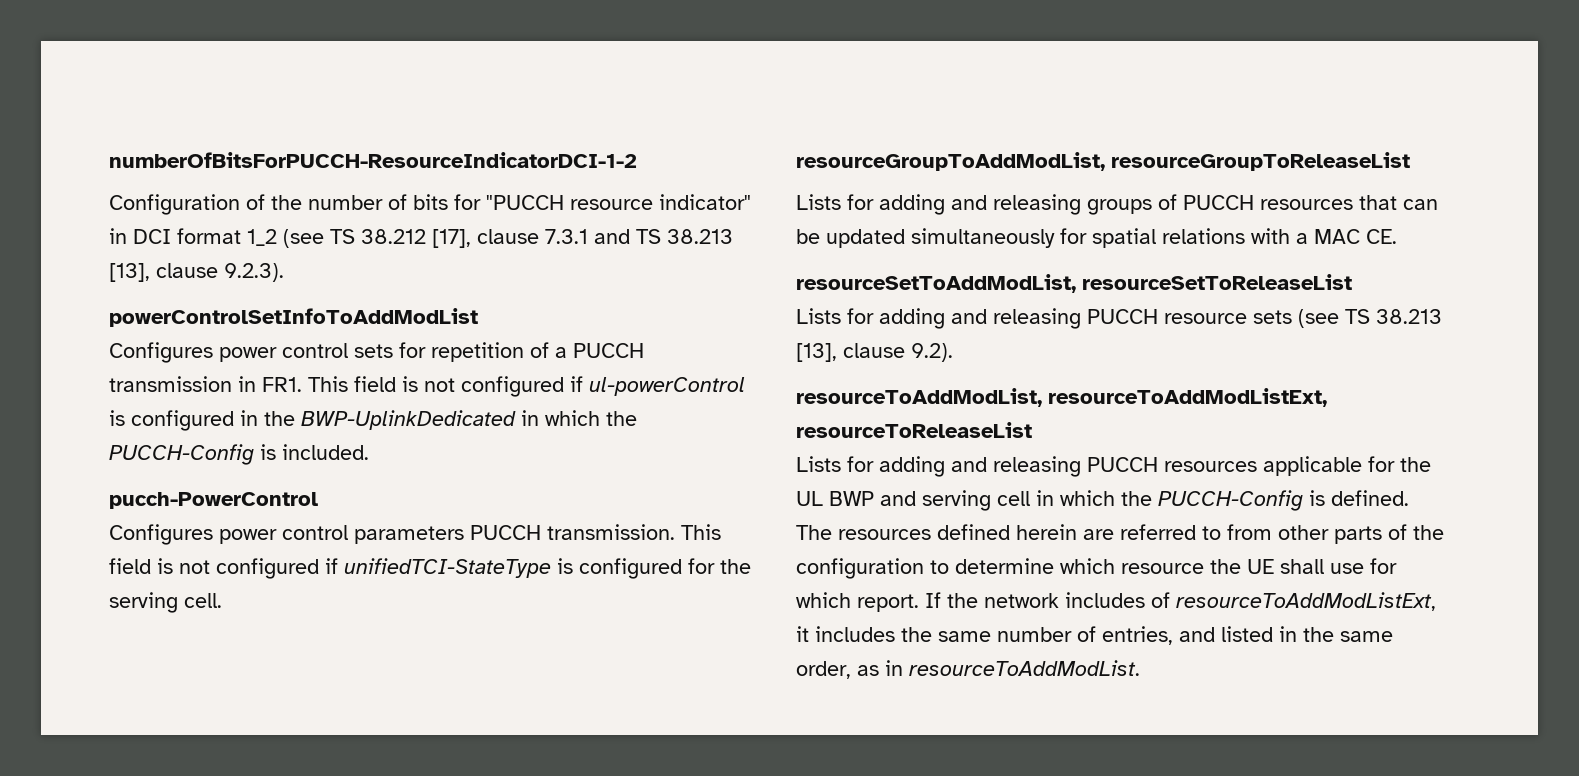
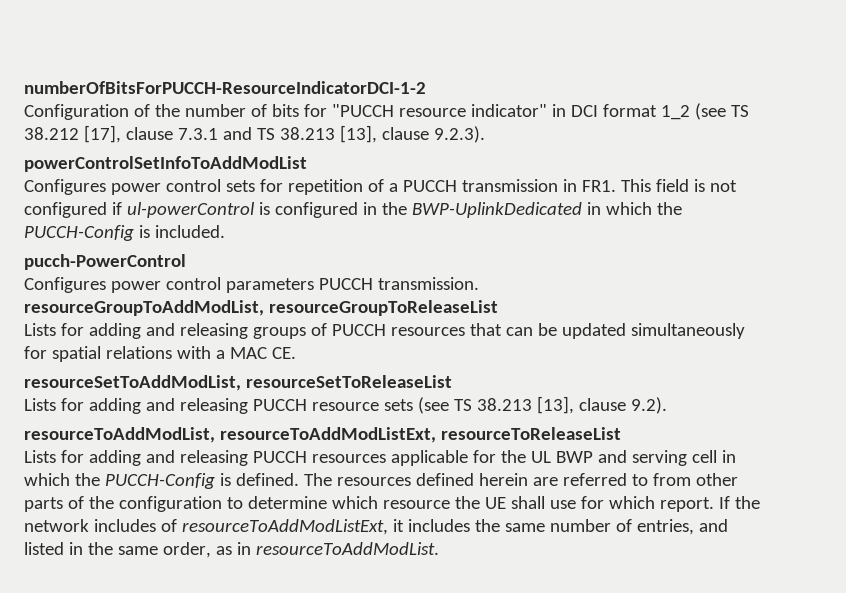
- This field is not configured if unifiedTCI-StateType is configured for the serving cell.

